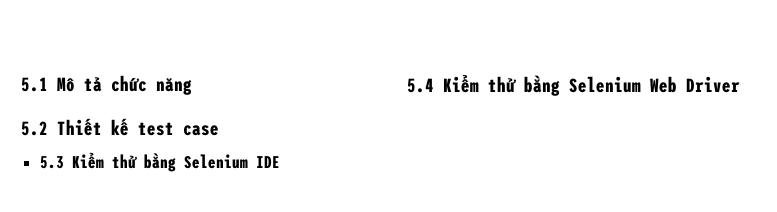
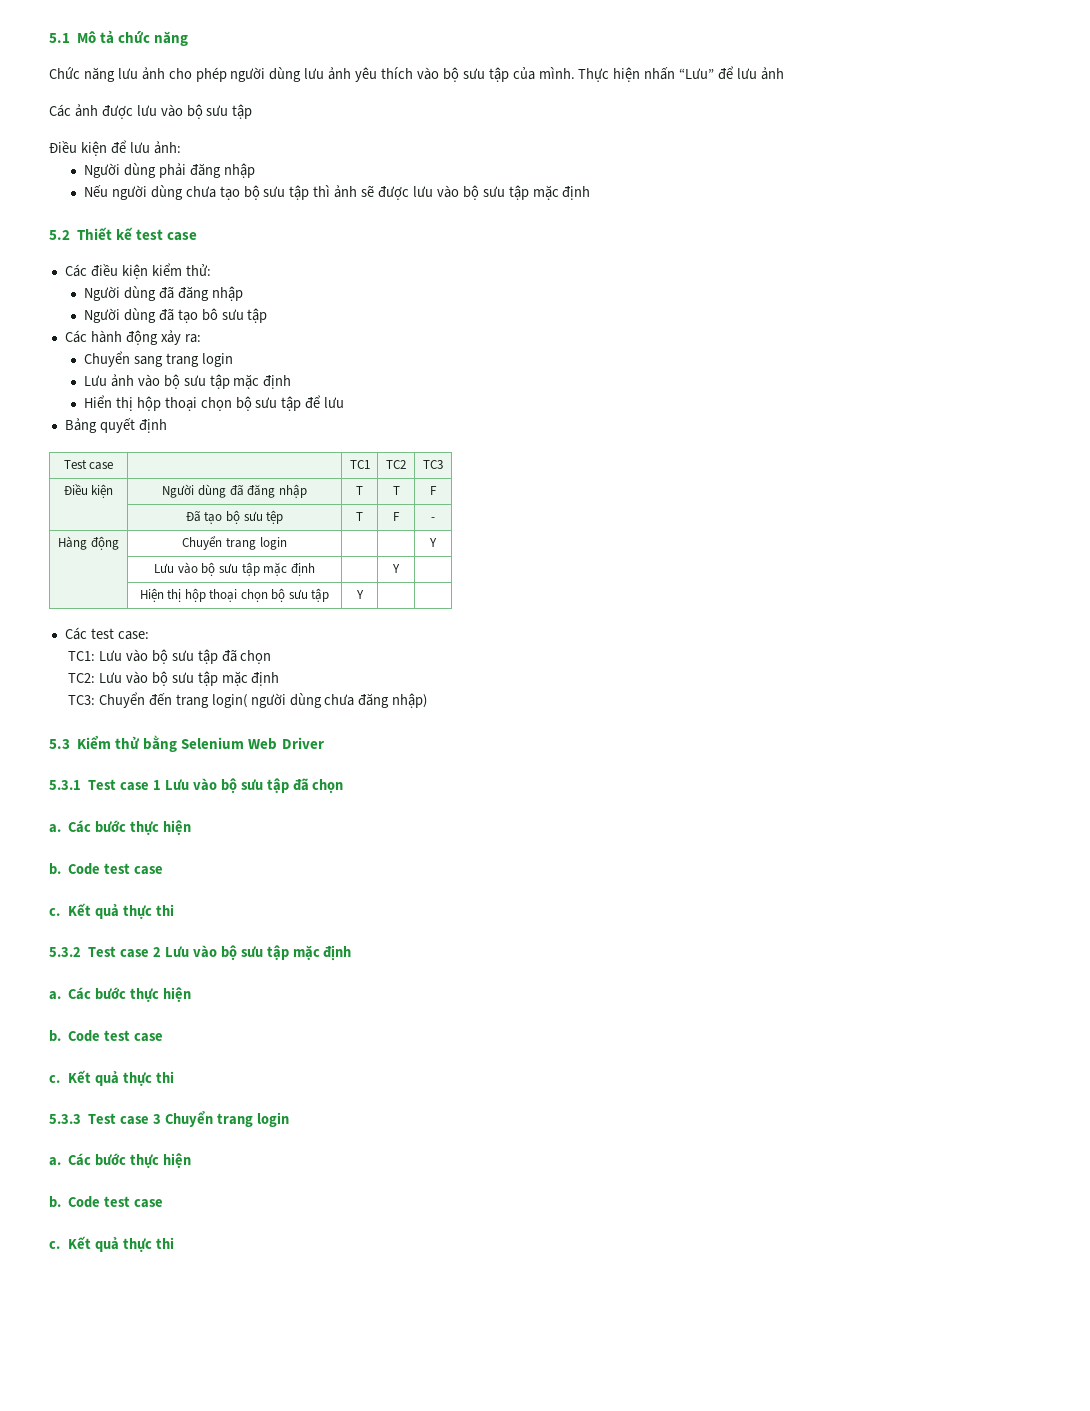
+ Chức năng lưu ảnh cho phép người dùng lưu ảnh yêu thích vào bộ sưu tập của mình. Thực hiện nhấn “Lưu” để lưu ảnh
+ Các ảnh được lưu vào bộ sưu tập
+ Điều kiện để lưu ảnh:
+ Người dùng phải đăng nhập
+ Nếu người dùng chưa tạo bộ sưu tập thì ảnh sẽ được lưu vào bộ sưu tập mặc định
- 5.3 Kiểm thử bằng Selenium IDE
- 5.4 Kiểm thử bằng Selenium Web Driver
+ Các điều kiện kiểm thử:
+ Người dùng đã đăng nhập
+ Người dùng đã tạo bô sưu tập
+ Các hành động xảy ra:
+ Chuyển sang trang login
+ Lưu ảnh vào bộ sưu tập mặc định
+ Hiển thị hộp thoại chọn bộ sưu tập để lưu
+ Bảng quyết định
+ Test case | | TC1 | TC2 | TC3
+ Điều kiện | Người dùng đã đăng nhập | T | T | F
+ | Đã tạo bộ sưu tệp | T | F | -
+ Hàng động | Chuyển trang login | | | Y
+ | Lưu vào bộ sưu tập mặc định | | Y |
+ | Hiện thị hộp thoại chọn bộ sưu tập | Y | |
+ Các test case:
+ TC1: Lưu vào bộ sưu tập đã chọn
+ TC2: Lưu vào bộ sưu tập mặc định
+ TC3: Chuyển đến trang login( người dùng chưa đăng nhập)
+ 5.3 Kiểm thử bằng Selenium Web Driver
+ 5.3.1 Test case 1 Lưu vào bộ sưu tập đã chọn
+ a. Các bước thực hiện
+ b. Code test case
+ c. Kết quả thực thi
+ 5.3.2 Test case 2 Lưu vào bộ sưu tập mặc định
+ a. Các bước thực hiện
+ b. Code test case
+ c. Kết quả thực thi
+ 5.3.3 Test case 3 Chuyển trang login
+ a. Các bước thực hiện
+ b. Code test case
+ c. Kết quả thực thi

